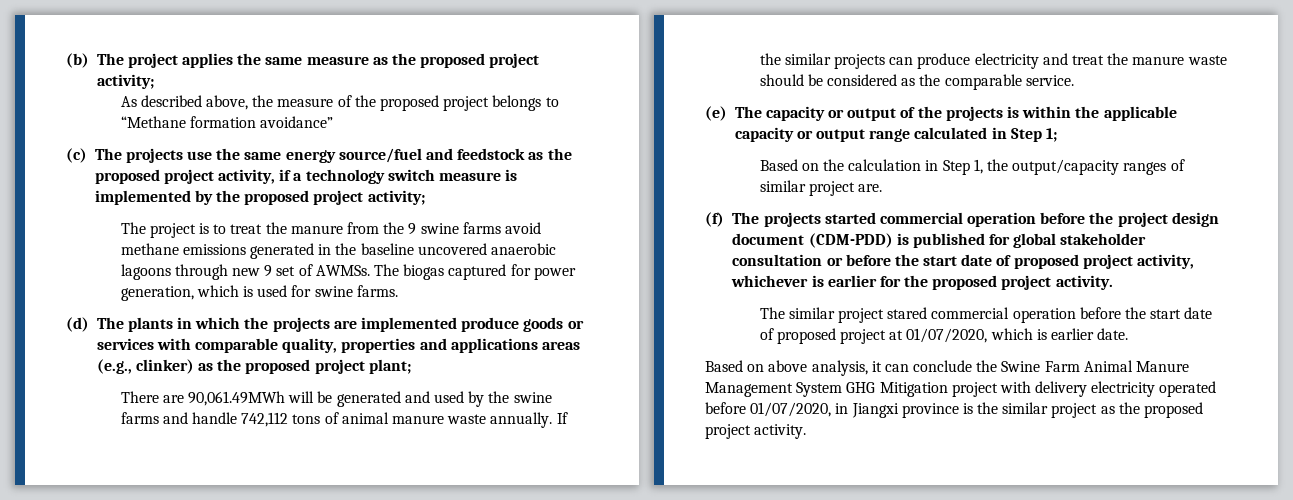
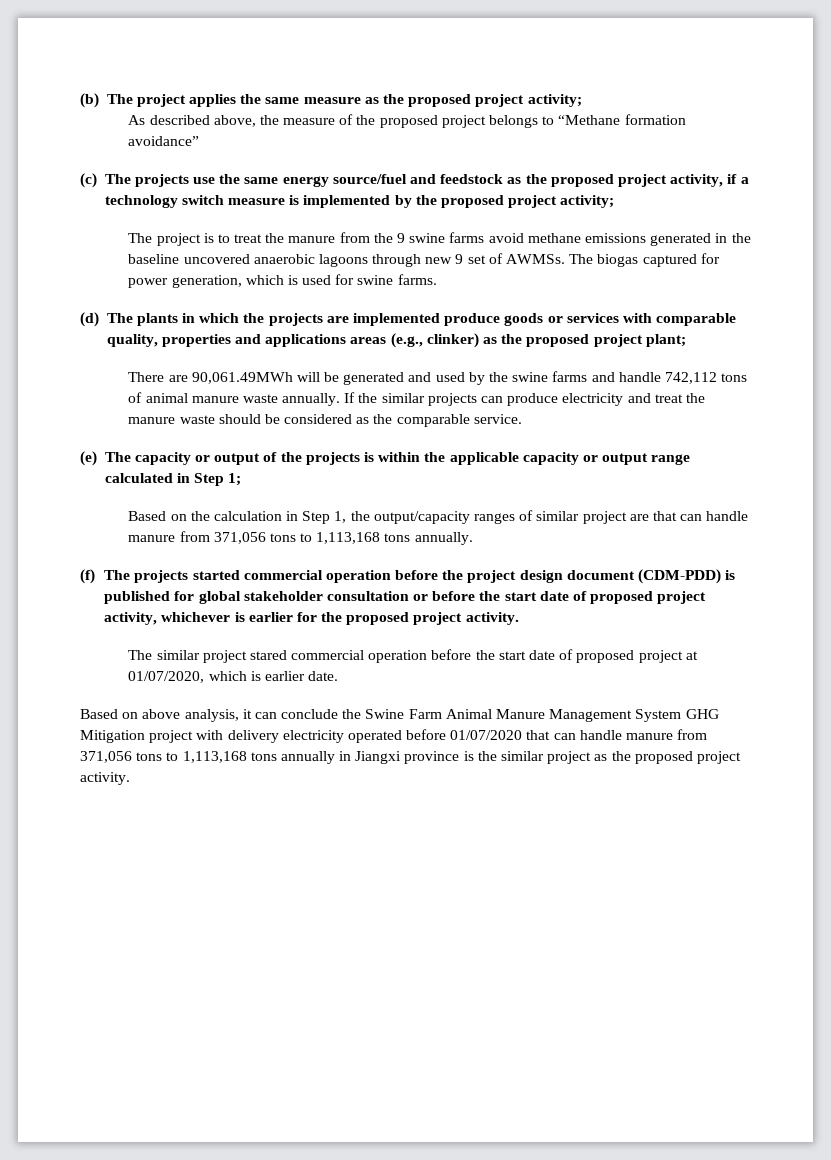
- Based on the calculation in Step 1, the output/capacity ranges of similar project are.
+ Based on the calculation in Step 1, the output/capacity ranges of similar project are that can handle manure from 371,056 tons to 1,113,168 tons annually.
- Based on above analysis, it can conclude the Swine Farm Animal Manure Management System GHG Mitigation project with delivery electricity operated before 01/07/2020, in Jiangxi province is the similar project as the proposed project activity.
+ Based on above analysis, it can conclude the Swine Farm Animal Manure Management System GHG Mitigation project with delivery electricity operated before 01/07/2020 that can handle manure from 371,056 tons to 1,113,168 tons annually in Jiangxi province is the similar project as the proposed project activity.

